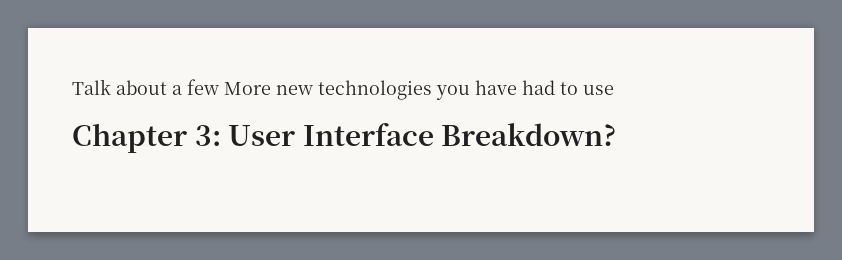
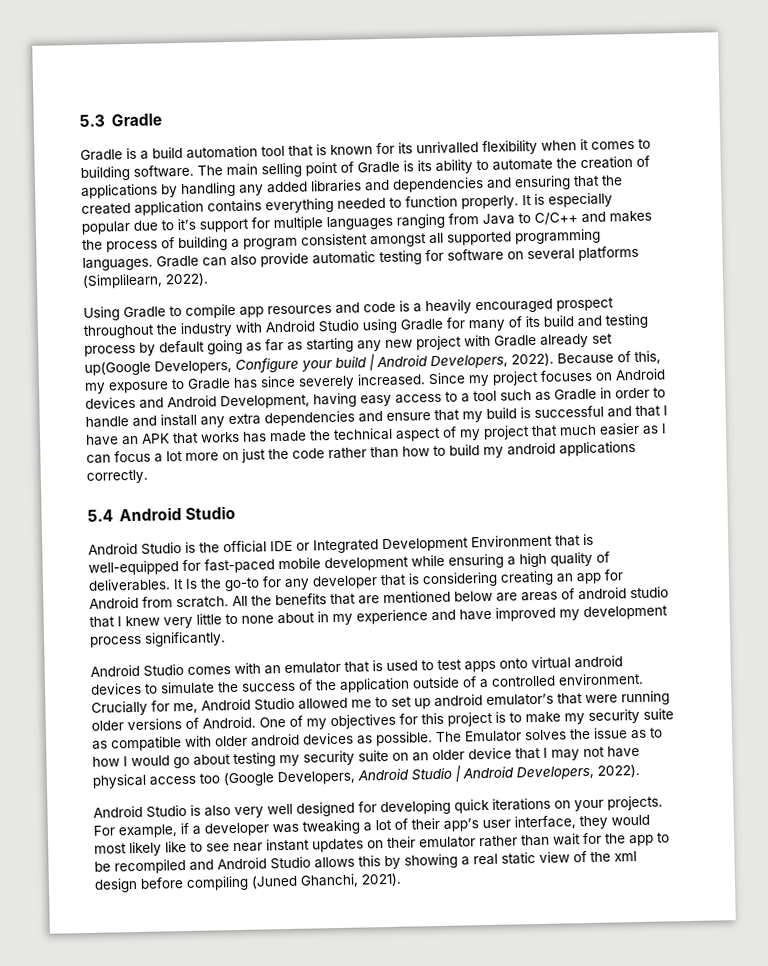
- Talk about a few More new technologies you have had to use
- Chapter 3: User Interface Breakdown?
+ 5.3 Gradle
+ Gradle is a build automation tool that is known for its unrivalled flexibility when it comes to building software. The main selling point of Gradle is its ability to automate the creation of applications by handling any added libraries and dependencies and ensuring that the created application contains everything needed to function properly. It is especially popular due to it’s support for multiple languages ranging from Java to C/C++ and makes the process of building a program consistent amongst all supported programming languages. Gradle can also provide automatic testing for software on several platforms (Simplilearn, 2022).
+ Using Gradle to compile app resources and code is a heavily encouraged prospect throughout the industry with Android Studio using Gradle for many of its build and testing process by default going as far as starting any new project with Gradle already set up(Google Developers, Configure your build | Android Developers, 2022). Because of this, my exposure to Gradle has since severely increased. Since my project focuses on Android devices and Android Development, having easy access to a tool such as Gradle in order to handle and install any extra dependencies and ensure that my build is successful and that I have an APK that works has made the technical aspect of my project that much easier as I can focus a lot more on just the code rather than how to build my android applications correctly.
+ 5.4 Android Studio
+ Android Studio is the official IDE or Integrated Development Environment that is well-equipped for fast-paced mobile development while ensuring a high quality of deliverables. It Is the go-to for any developer that is considering creating an app for Android from scratch. All the benefits that are mentioned below are areas of android studio that I knew very little to none about in my experience and have improved my development process significantly.
+ Android Studio comes with an emulator that is used to test apps onto virtual android devices to simulate the success of the application outside of a controlled environment. Crucially for me, Android Studio allowed me to set up android emulator’s that were running older versions of Android. One of my objectives for this project is to make my security suite as compatible with older android devices as possible. The Emulator solves the issue as to how I would go about testing my security suite on an older device that I may not have physical access too (Google Developers, Android Studio | Android Developers, 2022).
+ Android Studio is also very well designed for developing quick iterations on your projects. For example, if a developer was tweaking a lot of their app’s user interface, they would most likely like to see near instant updates on their emulator rather than wait for the app to be recompiled and Android Studio allows this by showing a real static view of the xml design before compiling (Juned Ghanchi, 2021).

